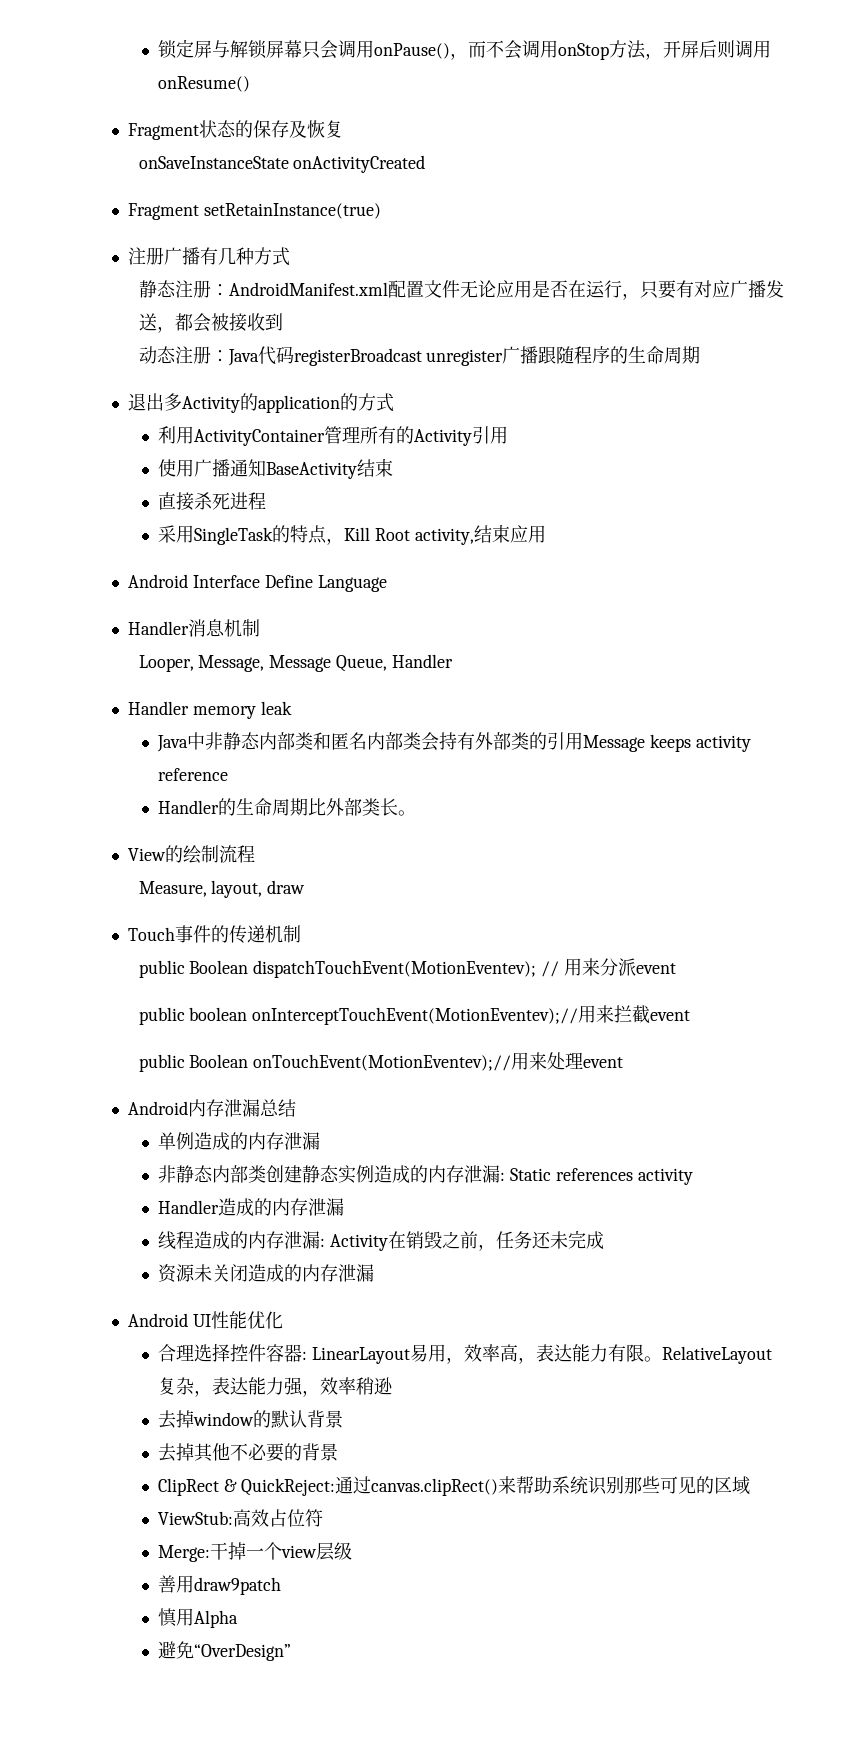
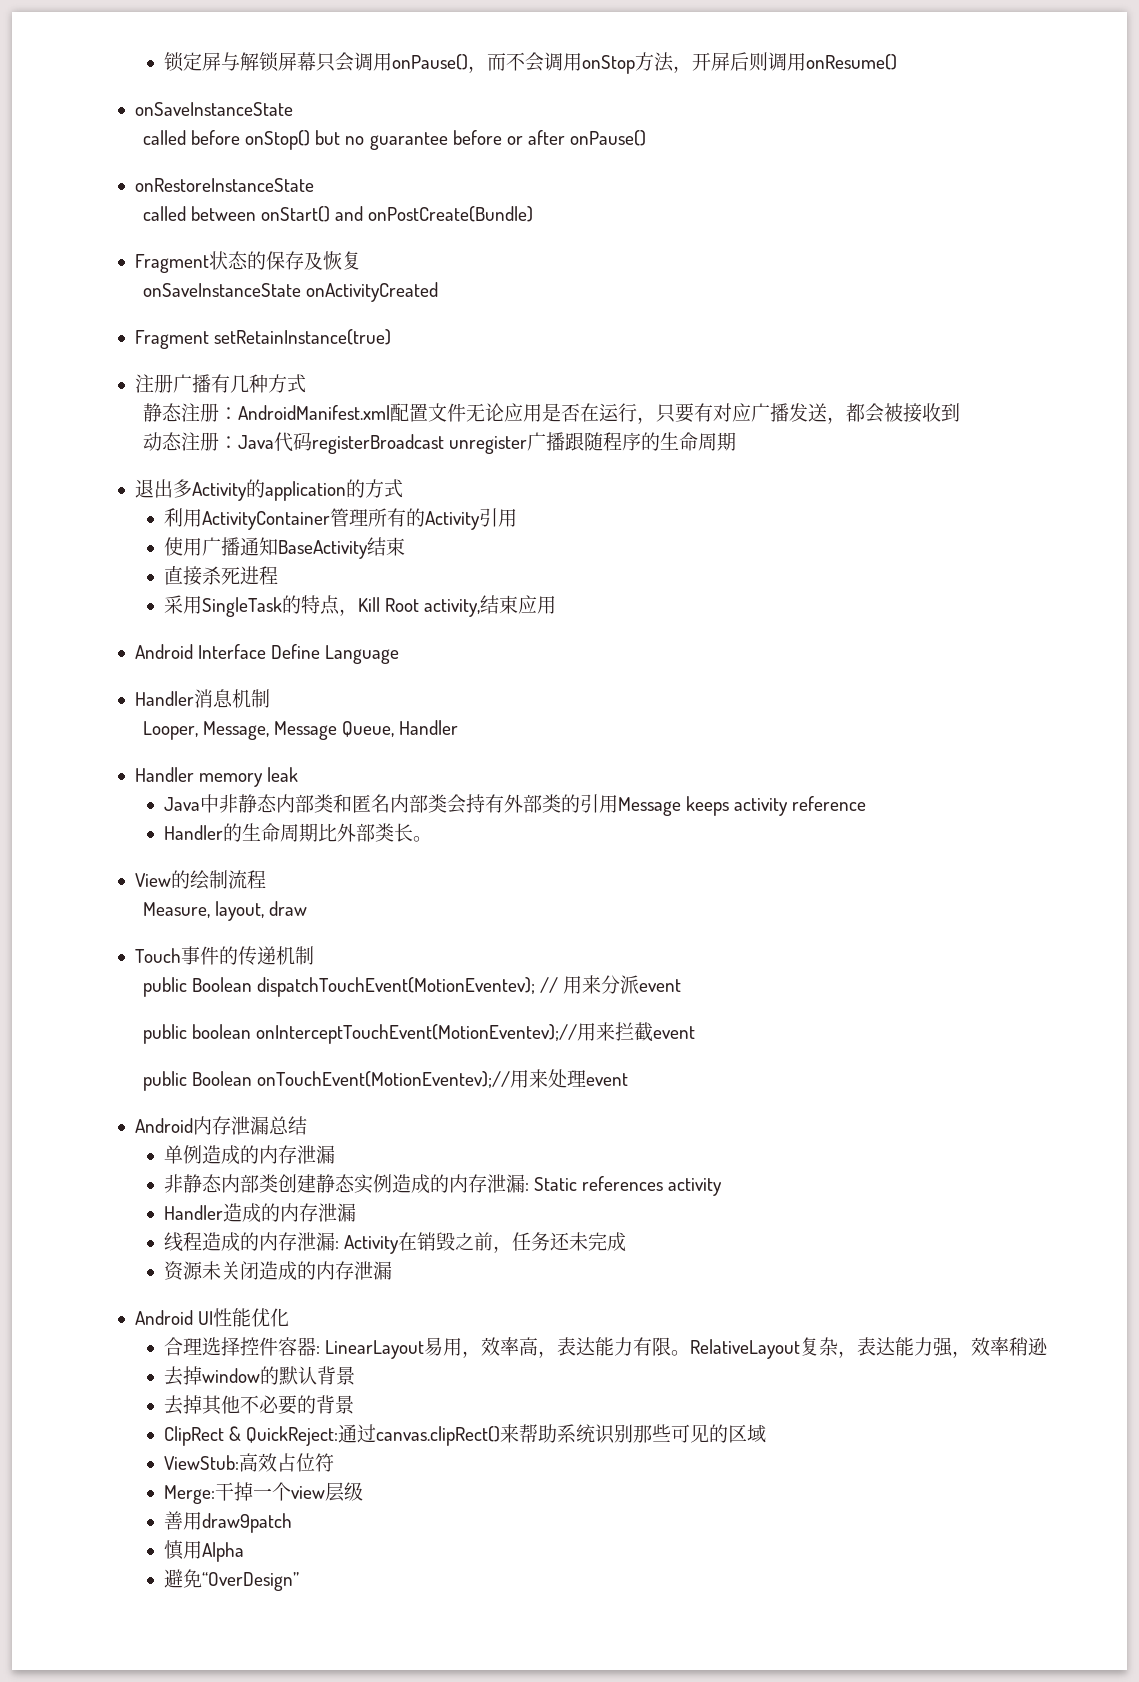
  锁定屏与解锁屏幕只会调用onPause()，而不会调用onStop方法，开屏后则调用onResume()
+ onSaveInstanceState
+ called before onStop() but no guarantee before or after onPause()
+ onRestoreInstanceState
+ called between onStart() and onPostCreate(Bundle)

